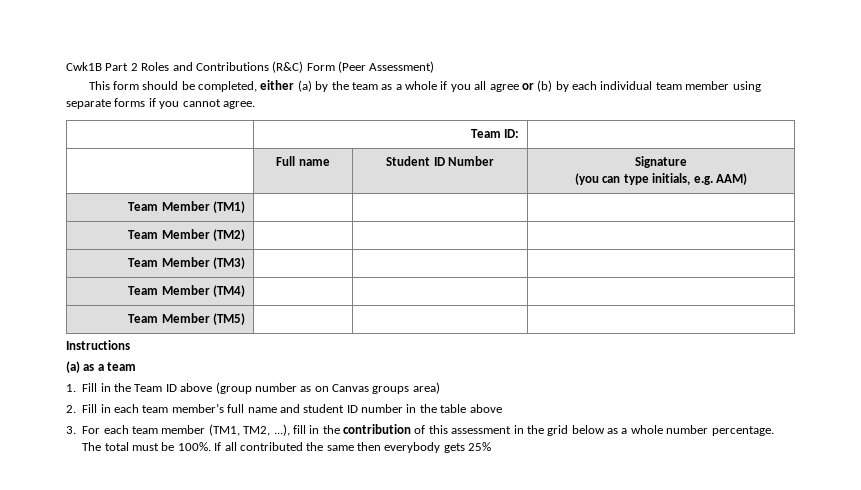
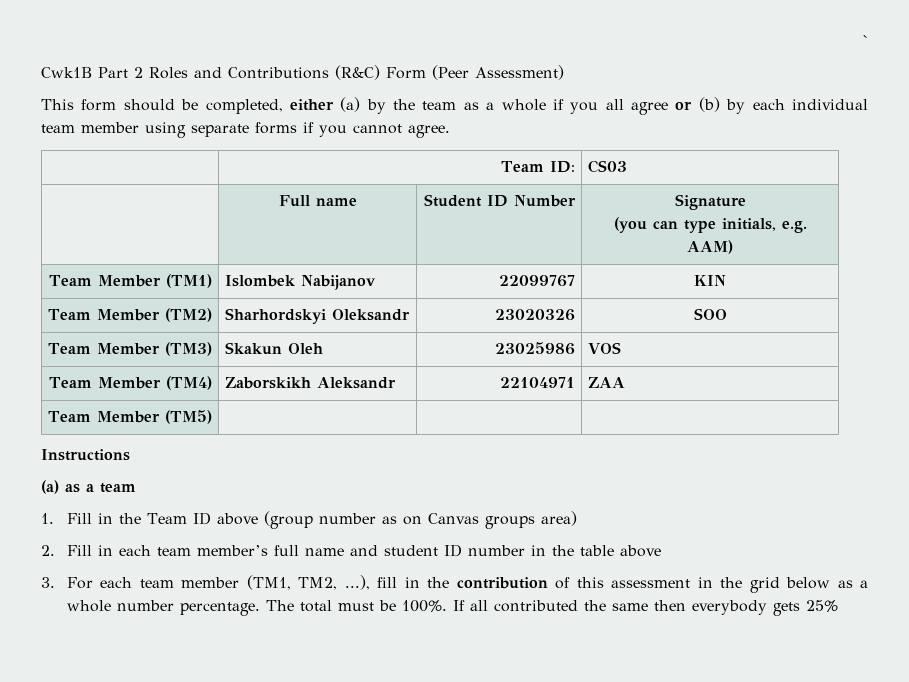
+ `
- | Team ID: |
+ | Team ID: | CS03
- Team Member (TM1) | | |
+ Team Member (TM1) | Islombek Nabijanov | 22099767 | KIN
- Team Member (TM2) | | |
+ Team Member (TM2) | Sharhordskyi Oleksandr | 23020326 | SOO
- Team Member (TM3) | | |
+ Team Member (TM3) | Skakun Oleh | 23025986 | VOS
- Team Member (TM4) | | |
+ Team Member (TM4) | Zaborskikh Aleksandr | 22104971 | ZAA

